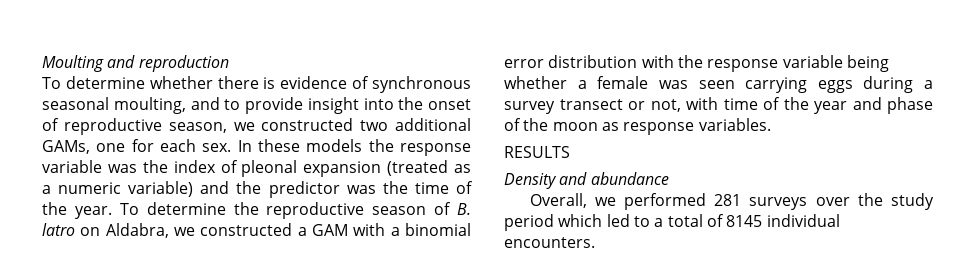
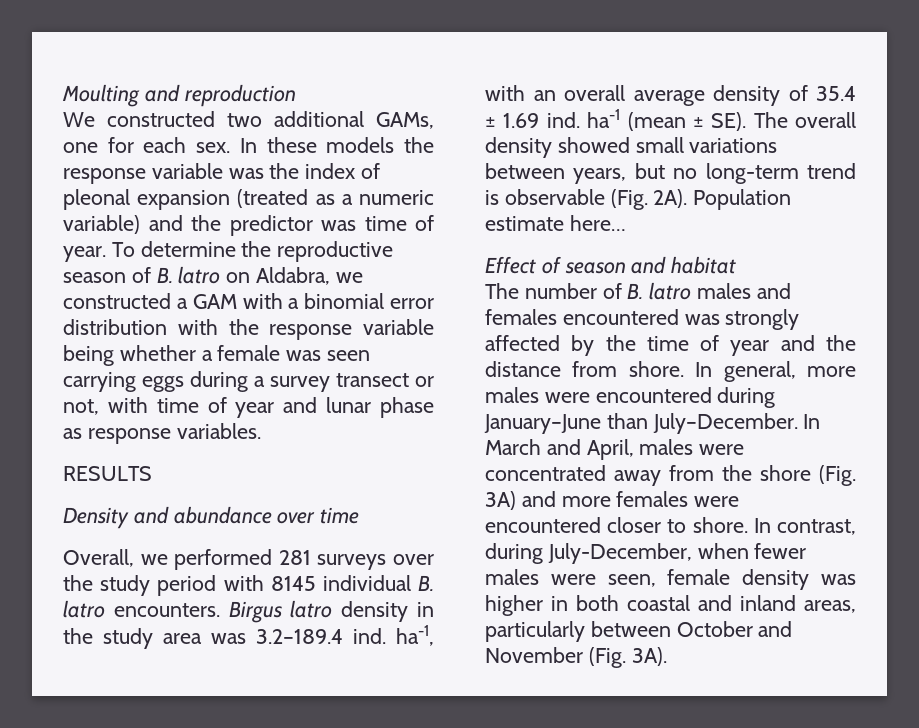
- To determine whether there is evidence of synchronous seasonal moulting, and to provide insight into the onset of reproductive season, we constructed two additional GAMs, one for each sex.
+ We constructed two additional GAMs, one for each sex.
- In these models the response variable was the index of pleonal expansion (treated as a numeric variable) and the predictor was the time of the year.
+ In these models the response variable was the index of pleonal expansion (treated as a numeric variable) and the predictor was time of year.
- To determine the reproductive season of B. latro on Aldabra, we constructed a GAM with a binomial error distribution with the response variable being whether a female was seen carrying eggs during a survey transect or not, with time of the year and phase of the moon as response variables.
+ To determine the reproductive season of B. latro on Aldabra, we constructed a GAM with a binomial error distribution with the response variable being whether a female was seen carrying eggs during a survey transect or not, with time of year and lunar phase as response variables.
- Density and abundance
+ Density and abundance over time
- Overall, we performed 281 surveys over the study period which led to a total of 8145 individual encounters.
+ Overall, we performed 281 surveys over the study period with 8145 individual B. latro encounters. Birgus latro density in the study area was 3.2–189.4 ind. ha-1, with an overall average density of 35.4 ± 1.69 ind. ha-1 (mean ± SE). The overall density showed small variations between years, but no long-term trend is observable (Fig. 2A). Population estimate here…
+ Effect of season and habitat
+ The number of B. latro males and females encountered was strongly affected by the time of year and the distance from shore. In general, more males were encountered during January–June than July–December. In March and April, males were concentrated away from the shore (Fig. 3A) and more females were encountered closer to shore. In contrast, during July-December, when fewer males were seen, female density was higher in both coastal and inland areas, particularly between October and November (Fig. 3A).

